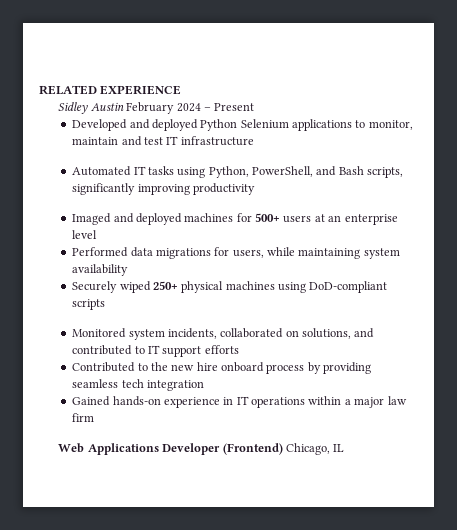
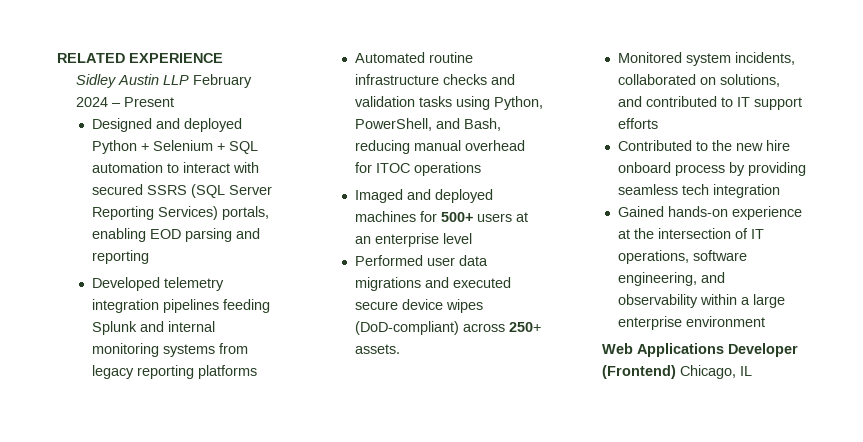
- Sidley Austin February 2024 – Present
+ Sidley Austin LLP February 2024 – Present
- Developed and deployed Python Selenium applications to monitor, maintain and test IT infrastructure
- Automated IT tasks using Python, PowerShell, and Bash scripts, significantly improving productivity
+ Designed and deployed Python + Selenium + SQL automation to interact with secured SSRS (SQL Server Reporting Services) portals, enabling EOD parsing and reporting
+ Developed telemetry integration pipelines feeding Splunk and internal monitoring systems from legacy reporting platforms
+ Automated routine infrastructure checks and validation tasks using Python, PowerShell, and Bash, reducing manual overhead for ITOC operations
- Performed data migrations for users, while maintaining system availability
- Securely wiped 250+ physical machines using DoD-compliant scripts
+ Performed user data migrations and executed secure device wipes (DoD-compliant) across 250+ assets.
- Gained hands-on experience in IT operations within a major law firm
+ Gained hands-on experience at the intersection of IT operations, software engineering, and observability within a large enterprise environment

